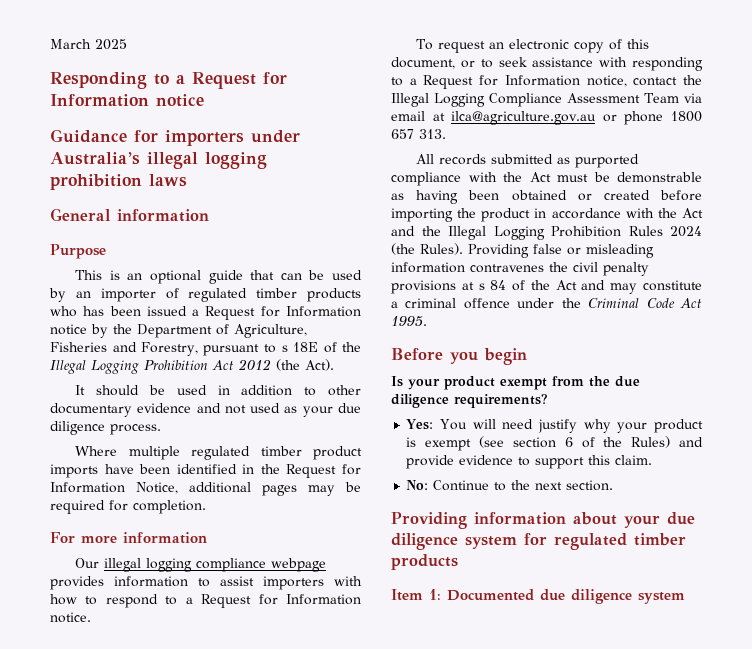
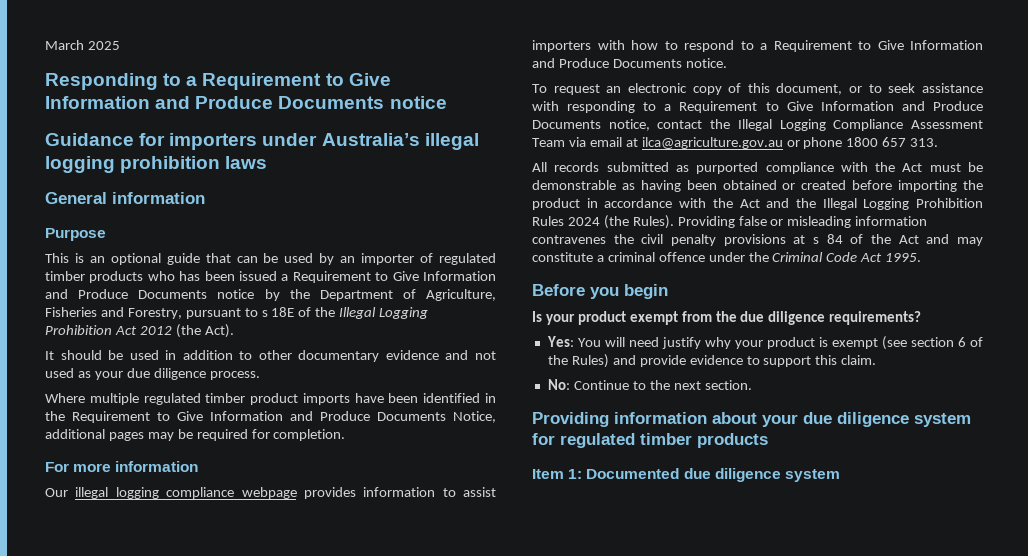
- Responding to a Request for Information notice
+ Responding to a Requirement to Give Information and Produce Documents notice
- This is an optional guide that can be used by an importer of regulated timber products who has been issued a Request for Information notice by the Department of Agriculture, Fisheries and Forestry, pursuant to s 18E of the Illegal Logging Prohibition Act 2012 (the Act).
+ This is an optional guide that can be used by an importer of regulated timber products who has been issued a Requirement to Give Information and Produce Documents notice by the Department of Agriculture, Fisheries and Forestry, pursuant to s 18E of the Illegal Logging Prohibition Act 2012 (the Act).
- Where multiple regulated timber product imports have been identified in the Request for Information Notice, additional pages may be required for completion.
+ Where multiple regulated timber product imports have been identified in the Requirement to Give Information and Produce Documents Notice, additional pages may be required for completion.
- Our illegal logging compliance webpage provides information to assist importers with how to respond to a Request for Information notice.
+ Our illegal logging compliance webpage provides information to assist importers with how to respond to a Requirement to Give Information and Produce Documents notice.
- To request an electronic copy of this document, or to seek assistance with responding to a Request for Information notice, contact the Illegal Logging Compliance Assessment Team via email at ilca@agriculture.gov.au or phone 1800 657 313.
+ To request an electronic copy of this document, or to seek assistance with responding to a Requirement to Give Information and Produce Documents notice, contact the Illegal Logging Compliance Assessment Team via email at ilca@agriculture.gov.au or phone 1800 657 313.

